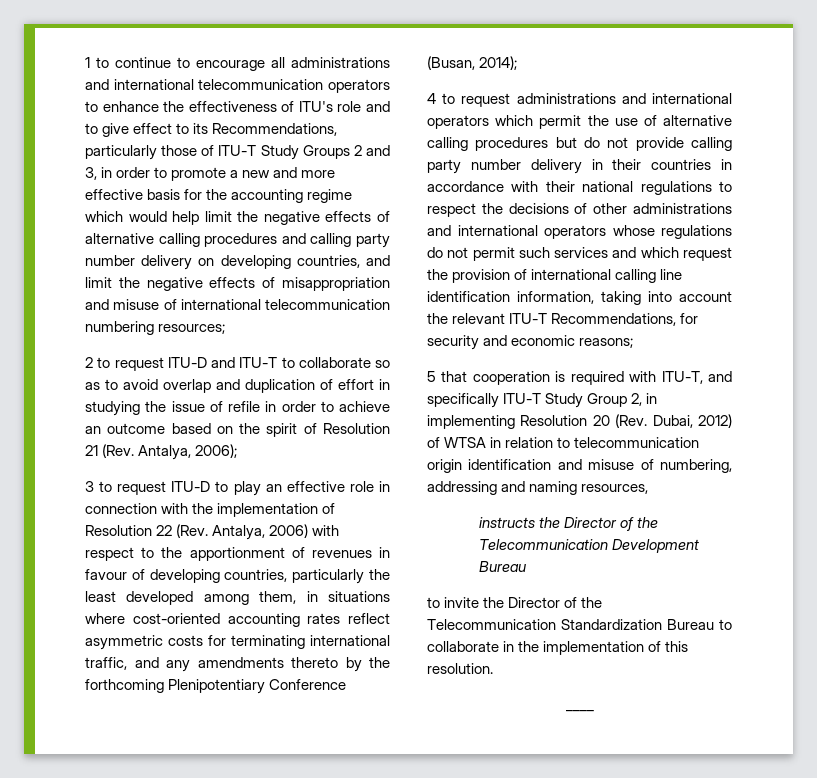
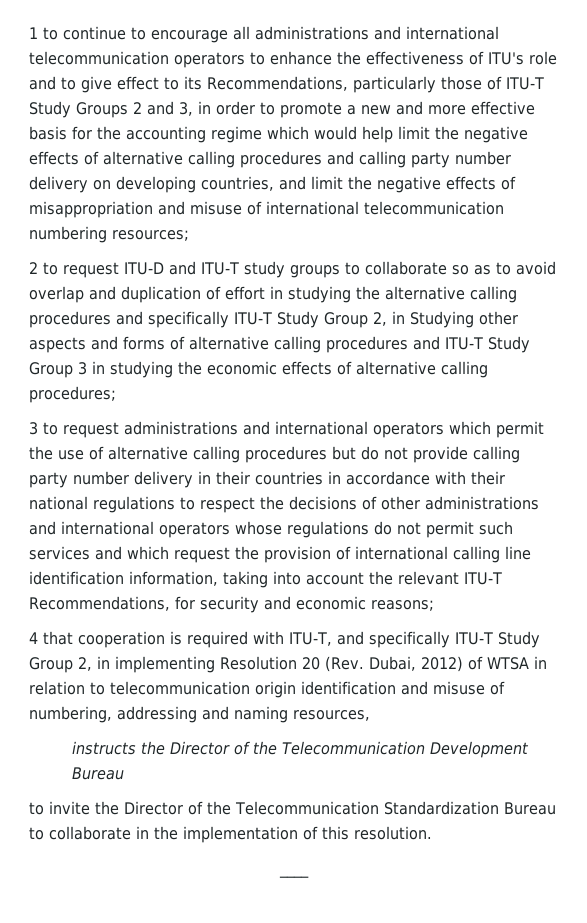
- 2 to request ITU-D and ITU-T to collaborate so as to avoid overlap and duplication of effort in studying the issue of refile in order to achieve an outcome based on the spirit of Resolution 21 (Rev. Antalya, 2006);
- 3 to request ITU-D to play an effective role in connection with the implementation of Resolution 22 (Rev. Antalya, 2006) with respect to the apportionment of revenues in favour of developing countries, particularly the least developed among them, in situations where cost-oriented accounting rates reflect asymmetric costs for terminating international traffic, and any amendments thereto by the forthcoming Plenipotentiary Conference (Busan, 2014);
- 4 to request administrations and international operators which permit the use of alternative calling procedures but do not provide calling party number delivery in their countries in accordance with their national regulations to respect the decisions of other administrations and international operators whose regulations do not permit such services and which request the provision of international calling line identification information, taking into account the relevant ITU-T Recommendations, for security and economic reasons;
+ 2 to request ITU-D and ITU-T study groups to collaborate so as to avoid overlap and duplication of effort in studying the alternative calling procedures and specifically ITU-T Study Group 2, in Studying other aspects and forms of alternative calling procedures and ITU-T Study Group 3 in studying the economic effects of alternative calling procedures;
+ 3 to request administrations and international operators which permit the use of alternative calling procedures but do not provide calling party number delivery in their countries in accordance with their national regulations to respect the decisions of other administrations and international operators whose regulations do not permit such services and which request the provision of international calling line identification information, taking into account the relevant ITU-T Recommendations, for security and economic reasons;
- 5 that cooperation is required with ITU-T, and specifically ITU-T Study Group 2, in implementing Resolution 20 (Rev. Dubai, 2012) of WTSA in relation to telecommunication origin identification and misuse of numbering, addressing and naming resources,
+ 4 that cooperation is required with ITU-T, and specifically ITU-T Study Group 2, in implementing Resolution 20 (Rev. Dubai, 2012) of WTSA in relation to telecommunication origin identification and misuse of numbering, addressing and naming resources,

